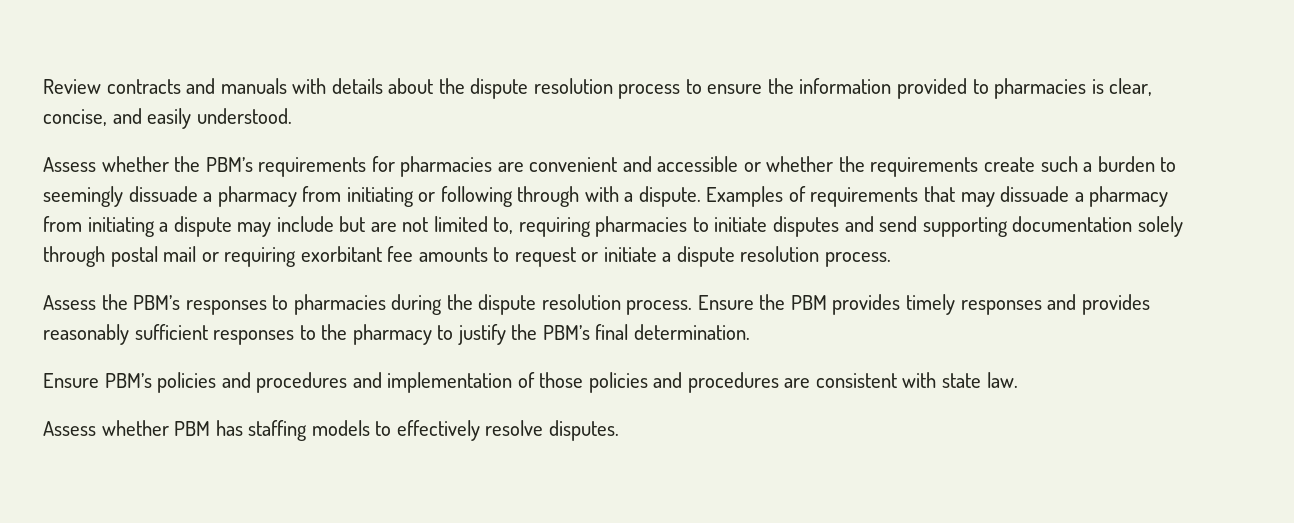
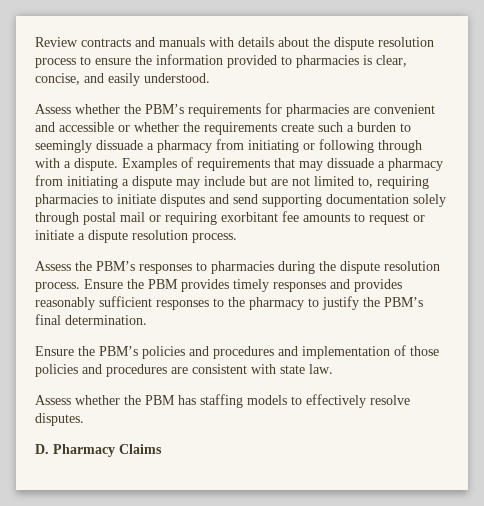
- Ensure PBM’s policies and procedures and implementation of those policies and procedures are consistent with state law.
+ Ensure the PBM’s policies and procedures and implementation of those policies and procedures are consistent with state law.
- Assess whether PBM has staffing models to effectively resolve disputes.
+ Assess whether the PBM has staffing models to effectively resolve disputes.
+ D. Pharmacy Claims

